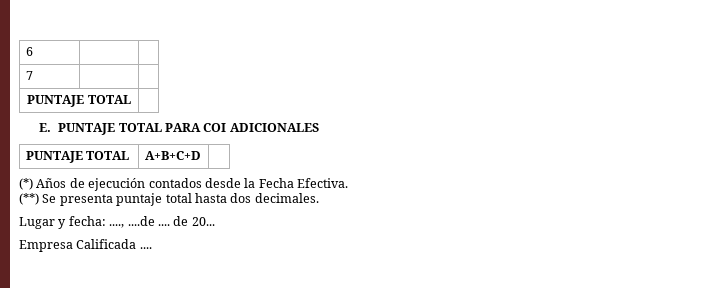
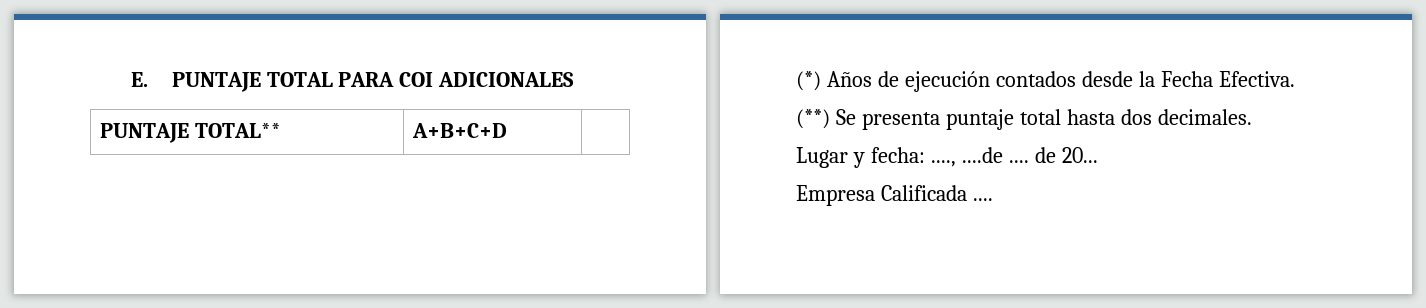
- 6 | |
- 7 | |
- PUNTAJE TOTAL |
- PUNTAJE TOTAL | A+B+C+D |
+ PUNTAJE TOTAL** | A+B+C+D |

